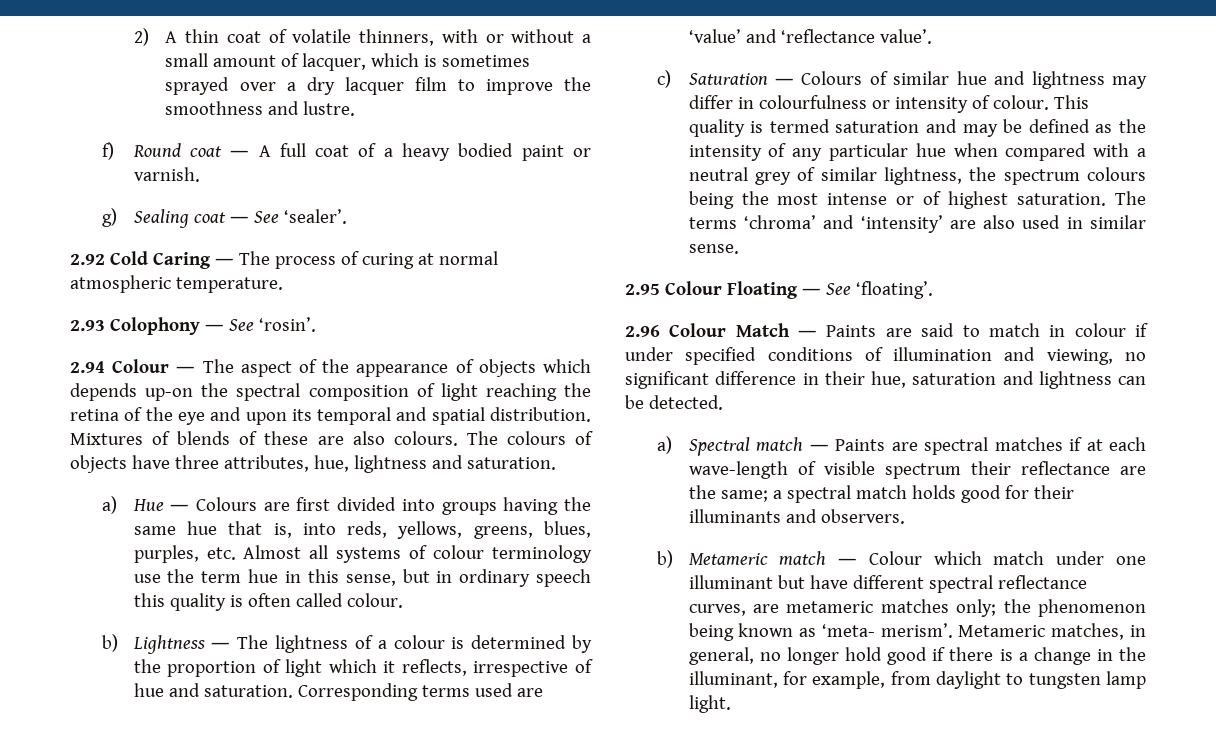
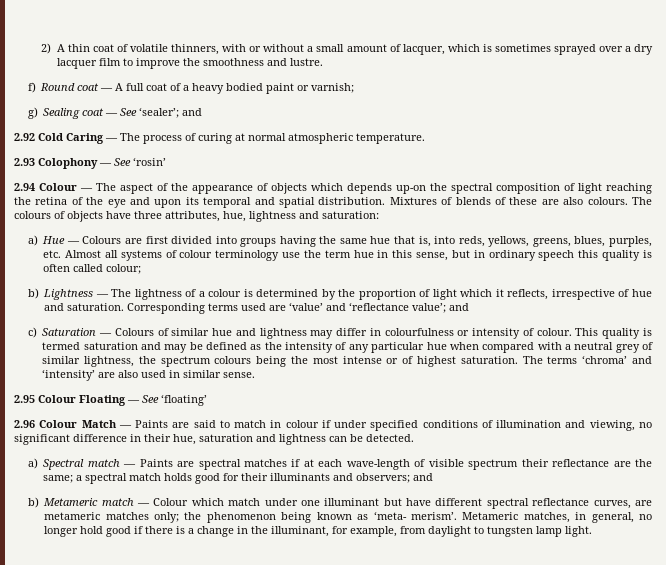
- f) Round coat ― A full coat of a heavy bodied paint or varnish.
+ f) Round coat ― A full coat of a heavy bodied paint or varnish;
- g) Sealing coat ― See ‘sealer’.
+ g) Sealing coat ― See ‘sealer’; and
- 2.93 Colophony ― See ‘rosin’.
+ 2.93 Colophony ― See ‘rosin’
- The colours of objects have three attributes, hue, lightness and saturation.
+ The colours of objects have three attributes, hue, lightness and saturation:
- a) Hue ― Colours are first divided into groups having the same hue that is, into reds, yellows, greens, blues, purples, etc. Almost all systems of colour terminology use the term hue in this sense, but in ordinary speech this quality is often called colour.
+ a) Hue ― Colours are first divided into groups having the same hue that is, into reds, yellows, greens, blues, purples, etc. Almost all systems of colour terminology use the term hue in this sense, but in ordinary speech this quality is often called colour;
- Corresponding terms used are ‘value’ and ‘reflectance value’.
+ Corresponding terms used are ‘value’ and ‘reflectance value’; and
- 2.95 Colour Floating ― See ‘floating’.
+ 2.95 Colour Floating ― See ‘floating’
- a) Spectral match ― Paints are spectral matches if at each wave-length of visible spectrum their reflectance are the same; a spectral match holds good for their illuminants and observers.
+ a) Spectral match ― Paints are spectral matches if at each wave-length of visible spectrum their reflectance are the same; a spectral match holds good for their illuminants and observers; and

